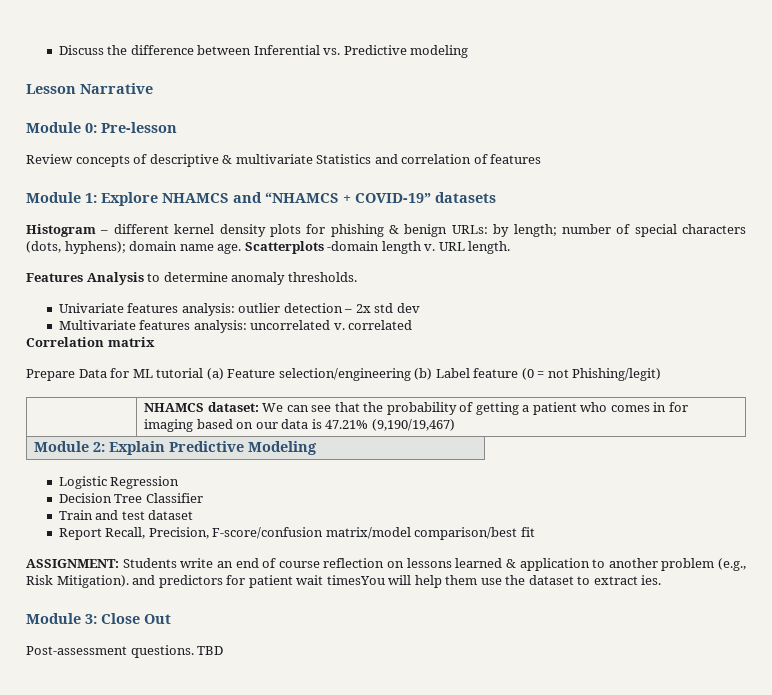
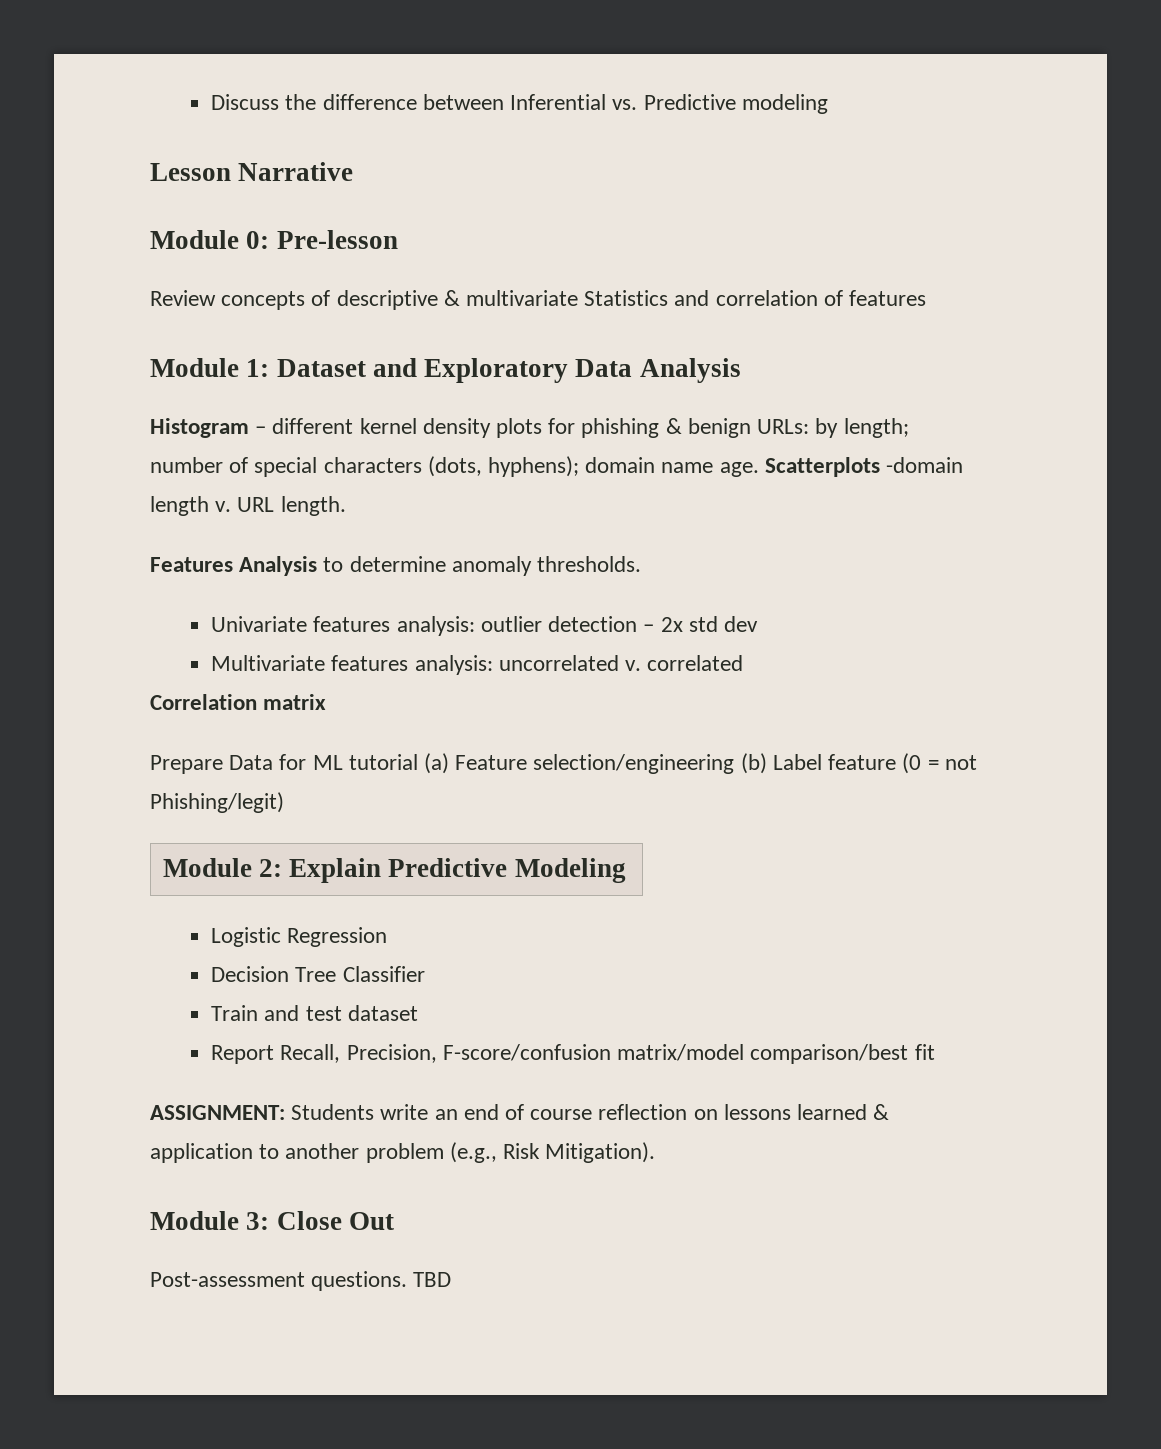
- Module 1: Explore NHAMCS and “NHAMCS + COVID-19” datasets
+ Module 1: Dataset and Exploratory Data Analysis
- | NHAMCS dataset: We can see that the probability of getting a patient who comes in for imaging based on our data is 47.21% (9,190/19,467)
- ASSIGNMENT: Students write an end of course reflection on lessons learned & application to another problem (e.g., Risk Mitigation). and predictors for patient wait timesYou will help them use the dataset to extract ies.
+ ASSIGNMENT: Students write an end of course reflection on lessons learned & application to another problem (e.g., Risk Mitigation).

